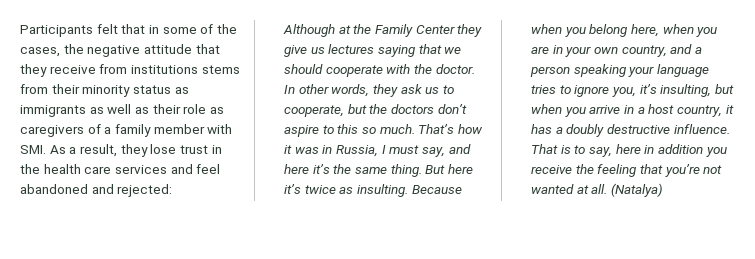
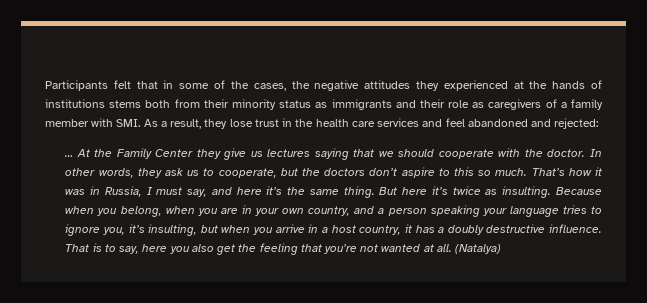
- Participants felt that in some of the cases, the negative attitude that they receive from institutions stems from their minority status as immigrants as well as their role as caregivers of a family member with SMI. As a result, they lose trust in the health care services and feel abandoned and rejected:
+ Participants felt that in some of the cases, the negative attitudes they experienced at the hands of institutions stems both from their minority status as immigrants and their role as caregivers of a family member with SMI. As a result, they lose trust in the health care services and feel abandoned and rejected:
- Although at the Family Center they give us lectures saying that we should cooperate with the doctor.
+ … At the Family Center they give us lectures saying that we should cooperate with the doctor.
- Because when you belong here, when you are in your own country, and a person speaking your language tries to ignore you, it’s insulting, but when you arrive in a host country, it has a doubly destructive influence.
+ Because when you belong, when you are in your own country, and a person speaking your language tries to ignore you, it’s insulting, but when you arrive in a host country, it has a doubly destructive influence.
- That is to say, here in addition you receive the feeling that you’re not wanted at all.
+ That is to say, here you also get the feeling that you’re not wanted at all.

